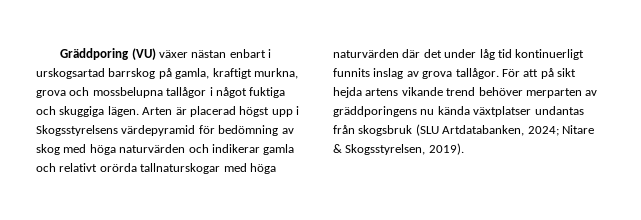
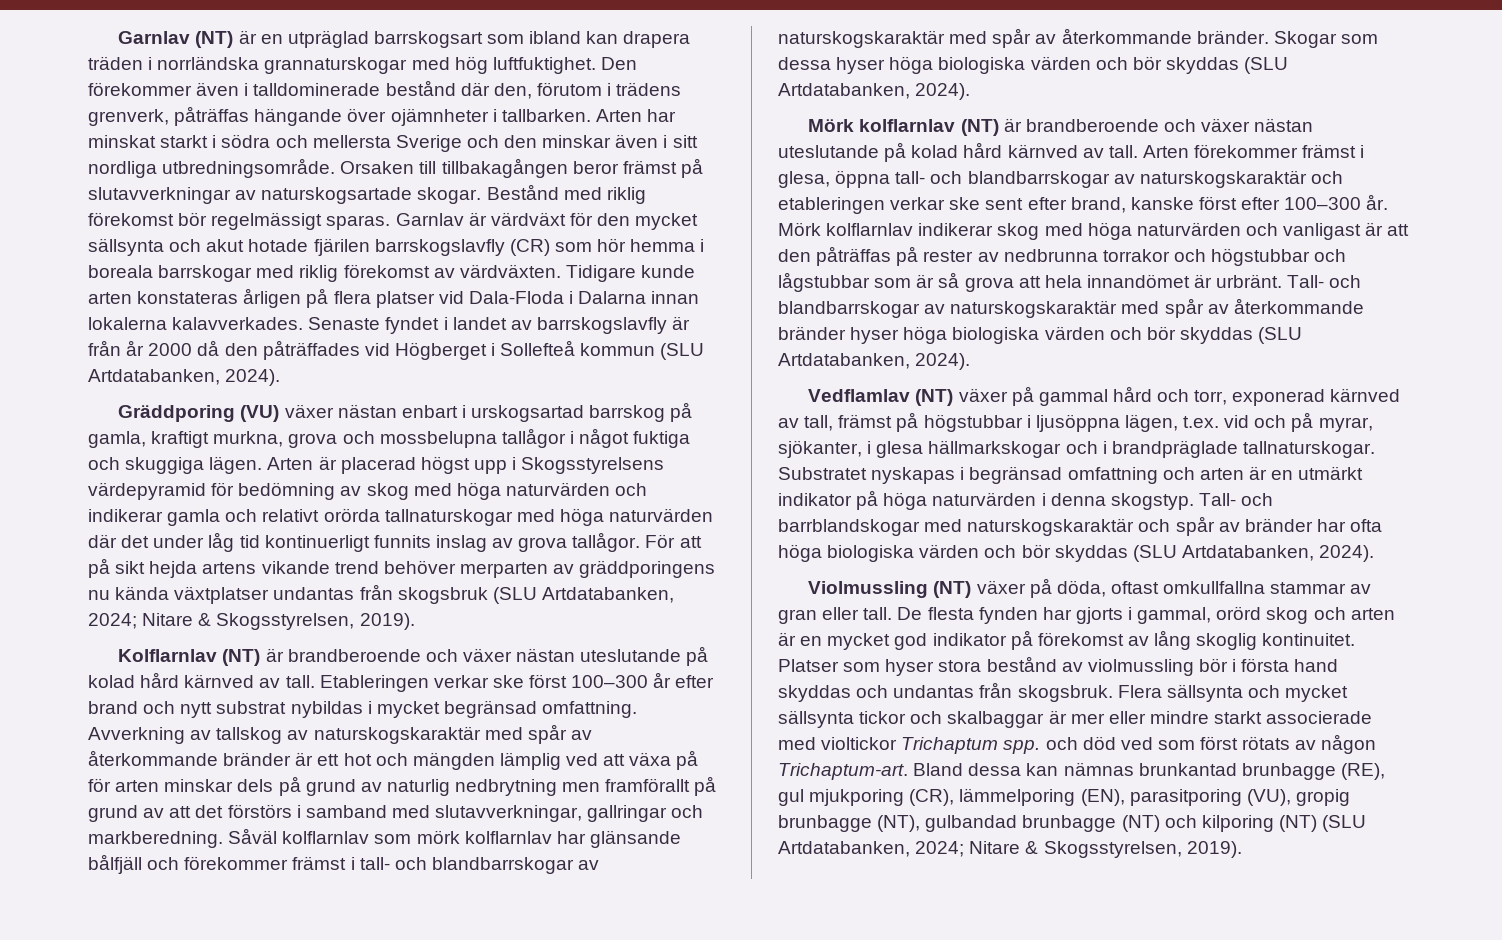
+ Garnlav (NT) är en utpräglad barrskogsart som ibland kan drapera träden i norrländska grannaturskogar med hög luftfuktighet. Den förekommer även i talldominerade bestånd där den, förutom i trädens grenverk, påträffas hängande över ojämnheter i tallbarken. Arten har minskat starkt i södra och mellersta Sverige och den minskar även i sitt nordliga utbredningsområde. Orsaken till tillbakagången beror främst på slutavverkningar av naturskogsartade skogar. Bestånd med riklig förekomst bör regelmässigt sparas. Garnlav är värdväxt för den mycket sällsynta och akut hotade fjärilen barrskogslavfly (CR) som hör hemma i boreala barrskogar med riklig förekomst av värdväxten. Tidigare kunde arten konstateras årligen på flera platser vid Dala-Floda i Dalarna innan lokalerna kalavverkades. Senaste fyndet i landet av barrskogslavfly är från år 2000 då den påträffades vid Högberget i Sollefteå kommun (SLU Artdatabanken, 2024).
+ Kolflarnlav (NT) är brandberoende och växer nästan uteslutande på kolad hård kärnved av tall. Etableringen verkar ske först 100–300 år efter brand och nytt substrat nybildas i mycket begränsad omfattning. Avverkning av tallskog av naturskogskaraktär med spår av återkommande bränder är ett hot och mängden lämplig ved att växa på för arten minskar dels på grund av naturlig nedbrytning men framförallt på grund av att det förstörs i samband med slutavverkningar, gallringar och markberedning. Såväl kolflarnlav som mörk kolflarnlav har glänsande bålfjäll och förekommer främst i tall- och blandbarrskogar av naturskogskaraktär med spår av återkommande bränder. Skogar som dessa hyser höga biologiska värden och bör skyddas (SLU Artdatabanken, 2024).
+ Mörk kolflarnlav (NT) är brandberoende och växer nästan uteslutande på kolad hård kärnved av tall. Arten förekommer främst i glesa, öppna tall- och blandbarrskogar av naturskogskaraktär och etableringen verkar ske sent efter brand, kanske först efter 100–300 år. Mörk kolflarnlav indikerar skog med höga naturvärden och vanligast är att den påträffas på rester av nedbrunna torrakor och högstubbar och lågstubbar som är så grova att hela innandömet är urbränt. Tall- och blandbarrskogar av naturskogskaraktär med spår av återkommande bränder hyser höga biologiska värden och bör skyddas (SLU Artdatabanken, 2024).
+ Vedflamlav (NT) växer på gammal hård och torr, exponerad kärnved av tall, främst på högstubbar i ljusöppna lägen, t.ex. vid och på myrar, sjökanter, i glesa hällmarkskogar och i brandpräglade tallnaturskogar. Substratet nyskapas i begränsad omfattning och arten är en utmärkt indikator på höga naturvärden i denna skogstyp. Tall- och barrblandskogar med naturskogskaraktär och spår av bränder har ofta höga biologiska värden och bör skyddas (SLU Artdatabanken, 2024).
+ Violmussling (NT) växer på döda, oftast omkullfallna stammar av gran eller tall. De flesta fynden har gjorts i gammal, orörd skog och arten är en mycket god indikator på förekomst av lång skoglig kontinuitet. Platser som hyser stora bestånd av violmussling bör i första hand skyddas och undantas från skogsbruk. Flera sällsynta och mycket sällsynta tickor och skalbaggar är mer eller mindre starkt associerade med violtickor Trichaptum spp. och död ved som först rötats av någon Trichaptum-art. Bland dessa kan nämnas brunkantad brunbagge (RE), gul mjukporing (CR), lämmelporing (EN), parasitporing (VU), gropig brunbagge (NT), gulbandad brunbagge (NT) och kilporing (NT) (SLU Artdatabanken, 2024; Nitare & Skogsstyrelsen, 2019).

